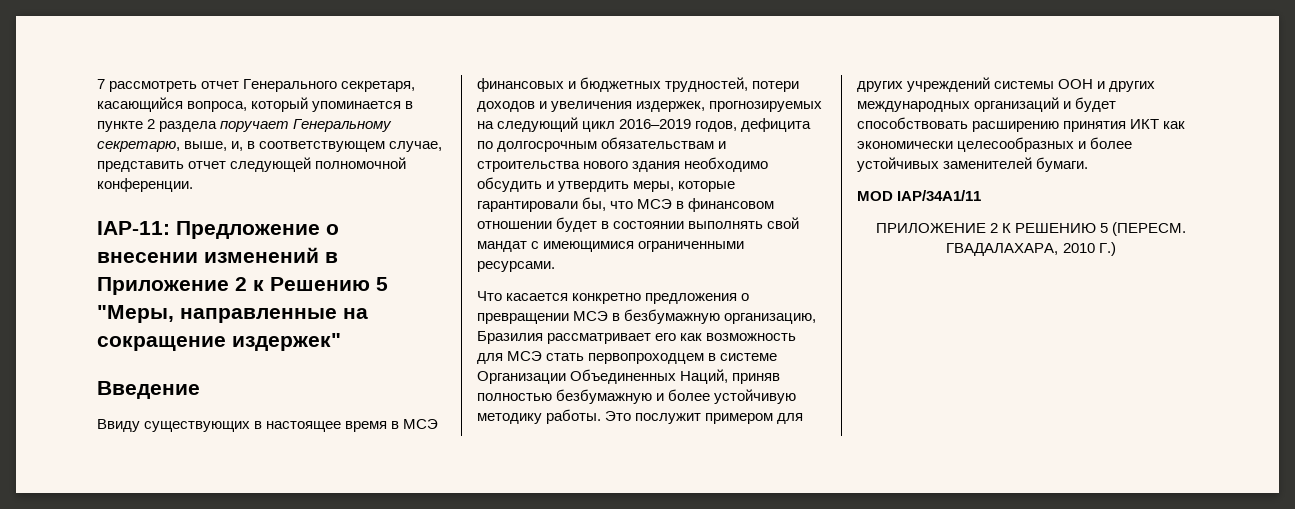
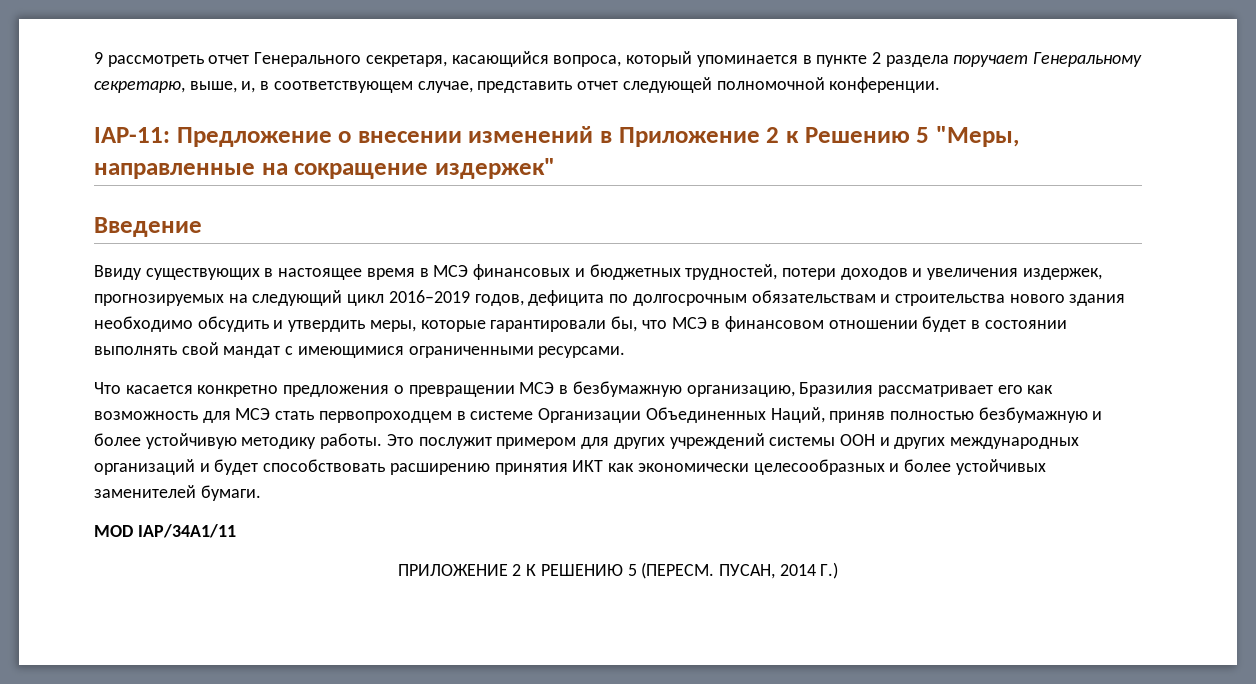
- 7 рассмотреть отчет Генерального секретаря, касающийся вопроса, который упоминается в пункте 2 раздела поручает Генеральному секретарю, выше, и, в соответствующем случае, представить отчет следующей полномочной конференции.
+ 9 рассмотреть отчет Генерального секретаря, касающийся вопроса, который упоминается в пункте 2 раздела поручает Генеральному секретарю, выше, и, в соответствующем случае, представить отчет следующей полномочной конференции.
- ГВАДАЛАХАРА, 2010 Г.)
+ ПУСАН, 2014 Г.)

